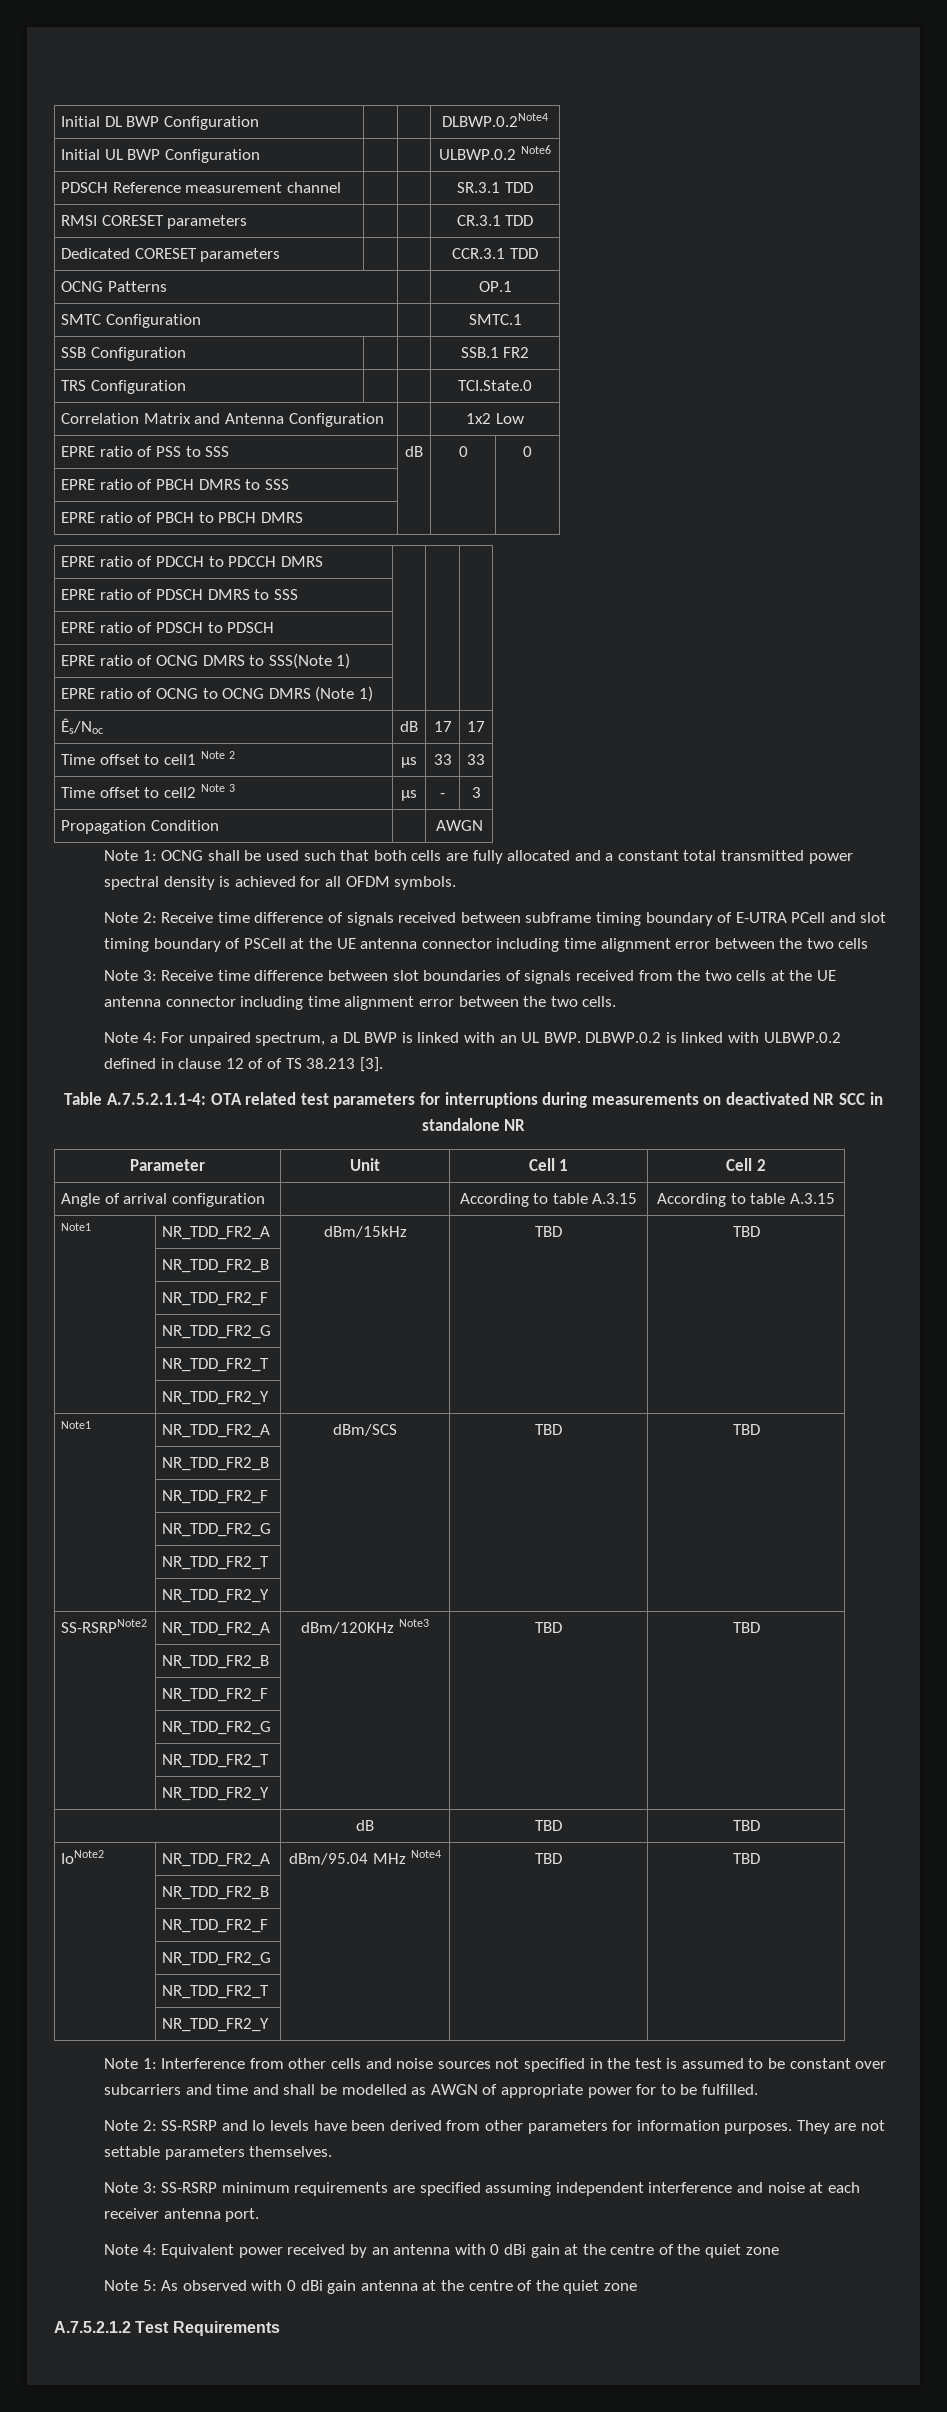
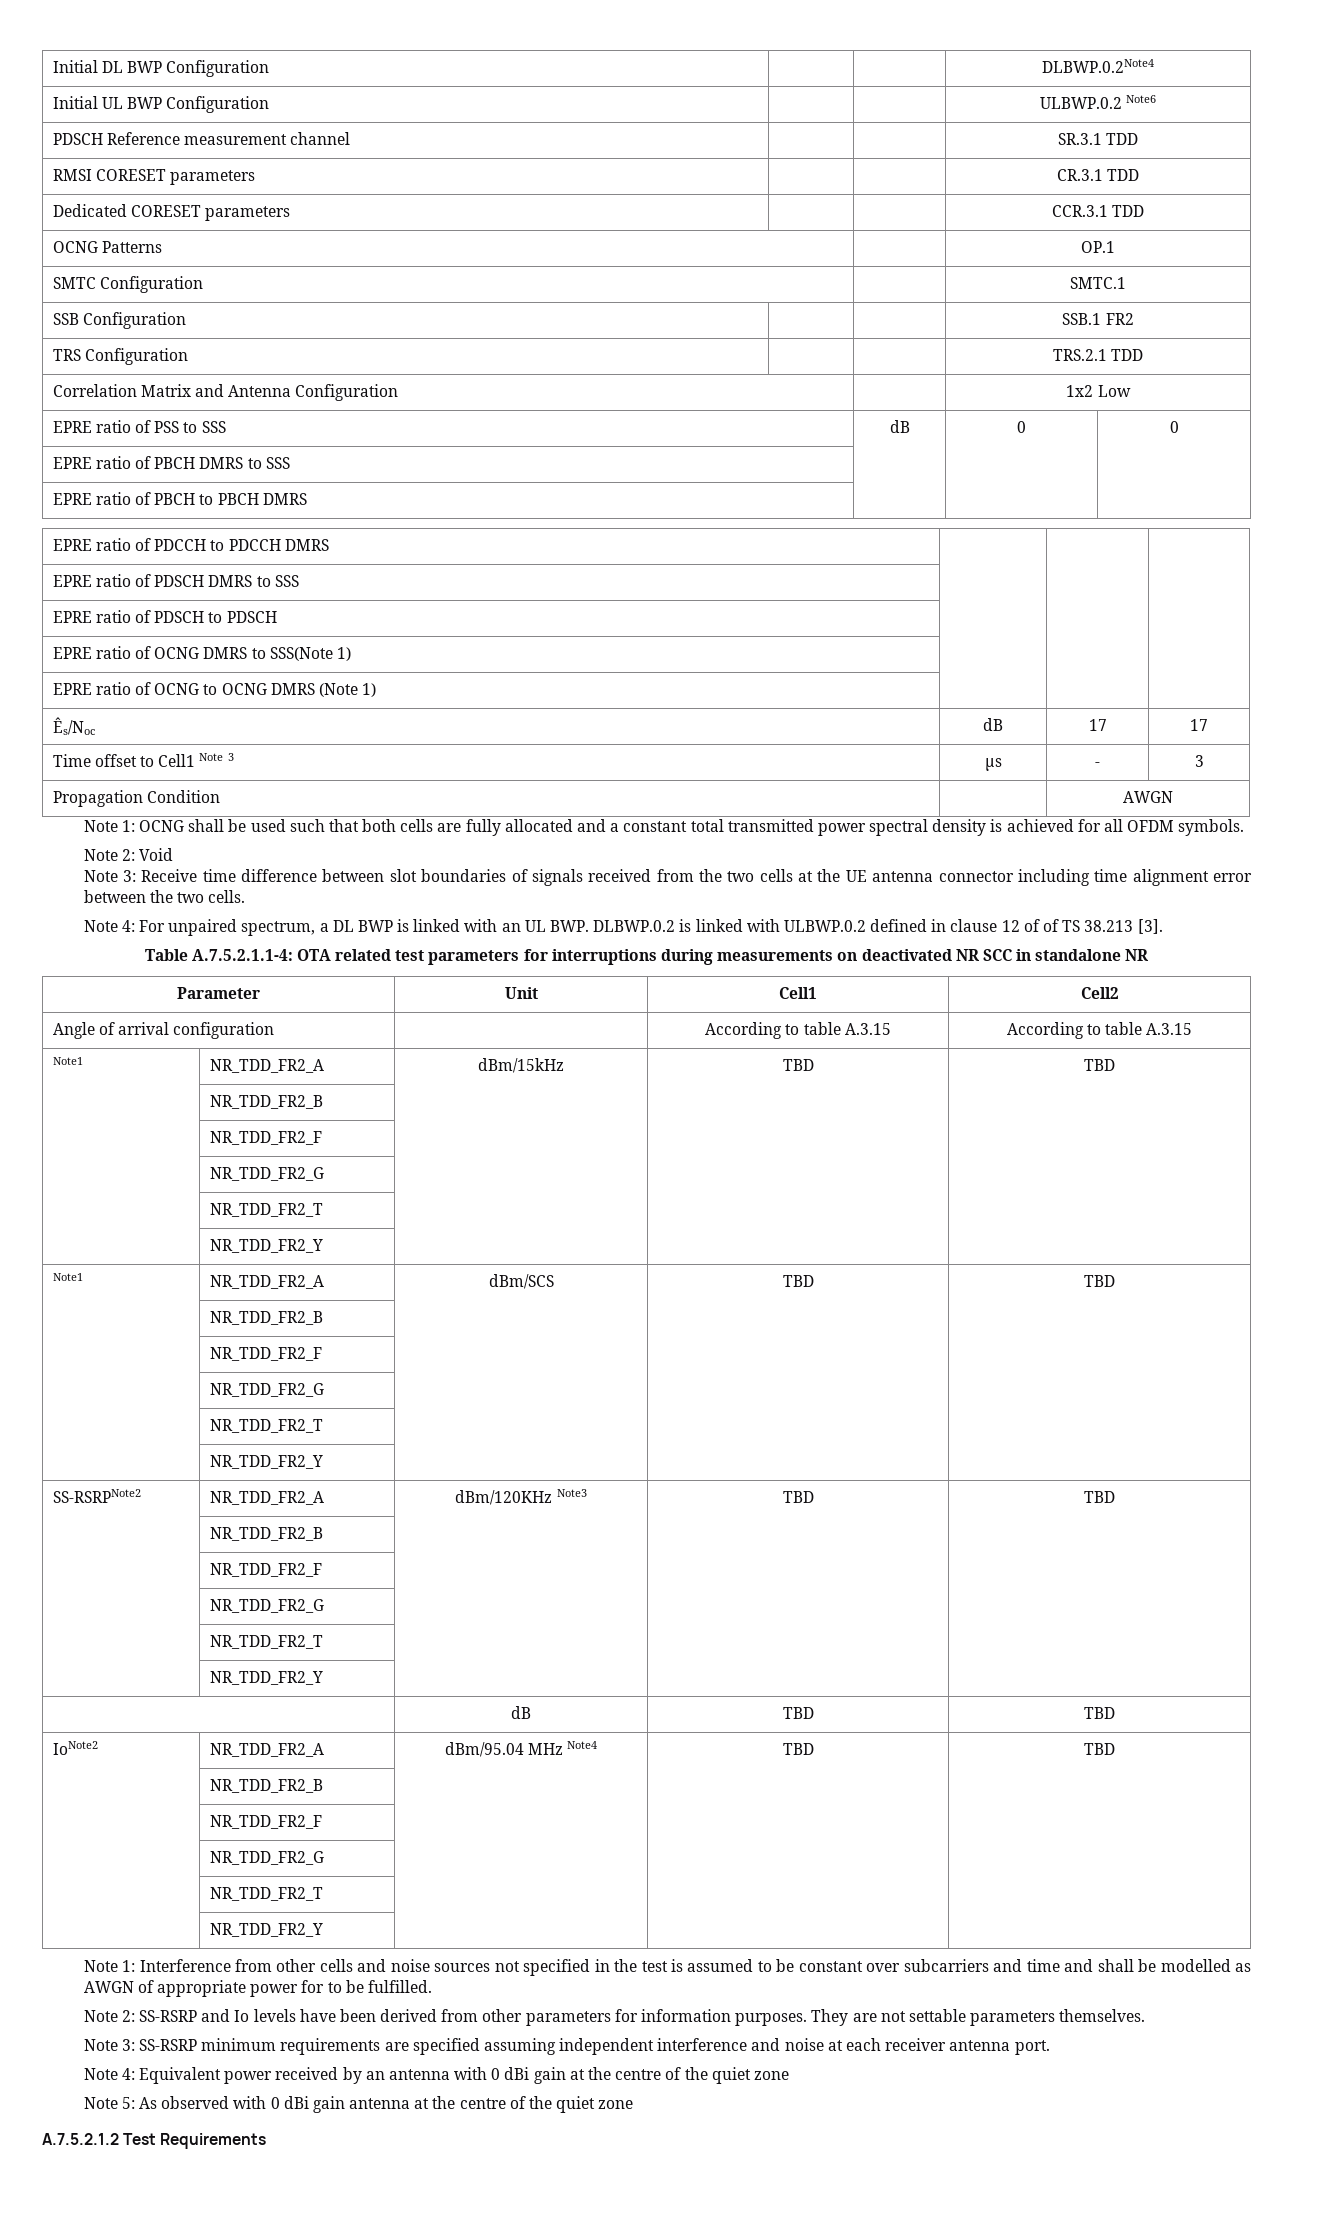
- TRS Configuration | | | TCI.State.0
+ TRS Configuration | | | TRS.2.1 TDD
- Time offset to cell1 Note 2 | μs | 33 | 33
- Time offset to cell2 Note 3 | μs | - | 3
+ Time offset to Cell1 Note 3 | μs | - | 3
- Note 2: Receive time difference of signals received between subframe timing boundary of E-UTRA PCell and slot timing boundary of PSCell at the UE antenna connector including time alignment error between the two cells
+ Note 2: Void
- Parameter | Unit | Cell 1 | Cell 2
+ Parameter | Unit | Cell1 | Cell2

